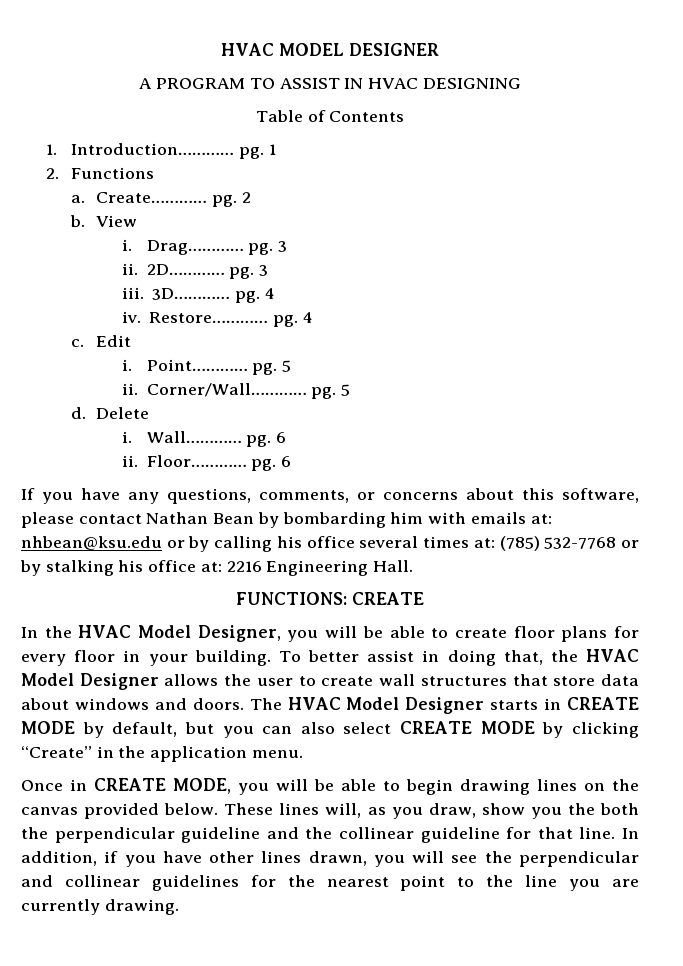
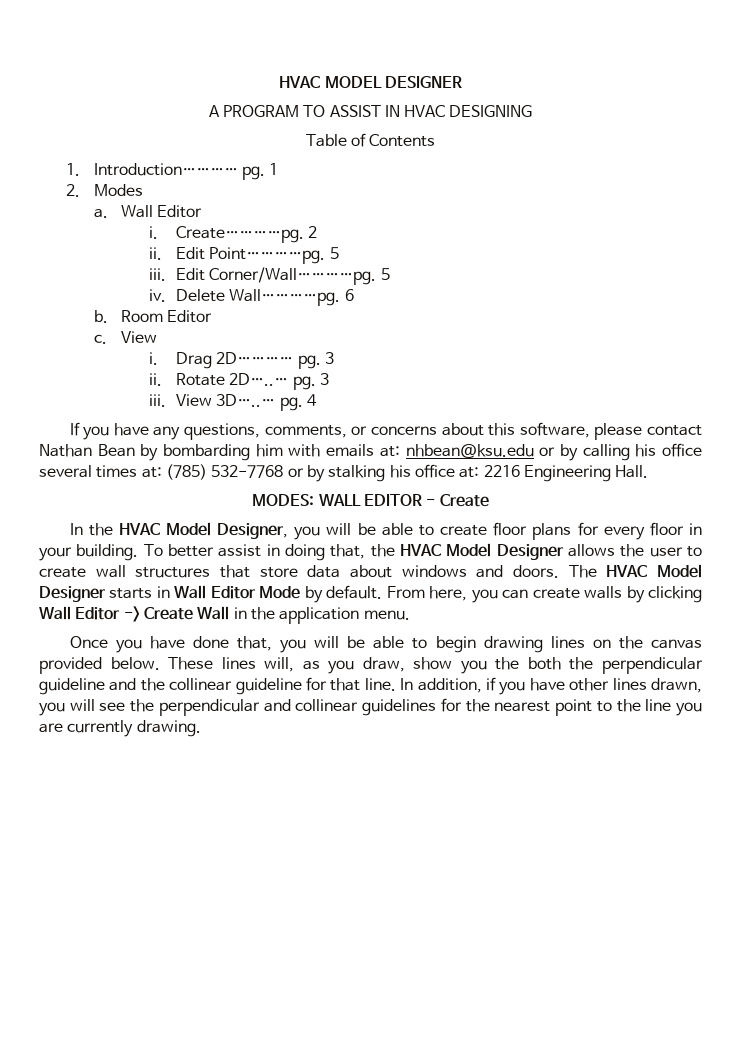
- 2. Functions
+ 2. Modes
- a. Create………… pg. 2
- b. View
- i. Drag………… pg. 3
- ii. 2D………… pg. 3
- iii. 3D………… pg. 4
- iv. Restore………… pg. 4
- c. Edit
- i. Point………… pg. 5
- ii. Corner/Wall………… pg. 5
- d. Delete
- i. Wall………… pg. 6
- ii. Floor………… pg. 6
+ a. Wall Editor
+ i. Create…………pg. 2
+ ii. Edit Point…………pg. 5
+ iii. Edit Corner/Wall…………pg. 5
+ iv. Delete Wall…………pg. 6
+ b. Room Editor
+ c. View
+ i. Drag 2D………… pg. 3
+ ii. Rotate 2D…..… pg. 3
+ iii. View 3D…..… pg. 4
- FUNCTIONS: CREATE
+ MODES: WALL EDITOR - Create
- The HVAC Model Designer starts in CREATE MODE by default, but you can also select CREATE MODE by clicking “Create” in the application menu.
+ The HVAC Model Designer starts in Wall Editor Mode by default. From here, you can create walls by clicking Wall Editor -> Create Wall in the application menu.
- Once in CREATE MODE, you will be able to begin drawing lines on the canvas provided below.
+ Once you have done that, you will be able to begin drawing lines on the canvas provided below.

